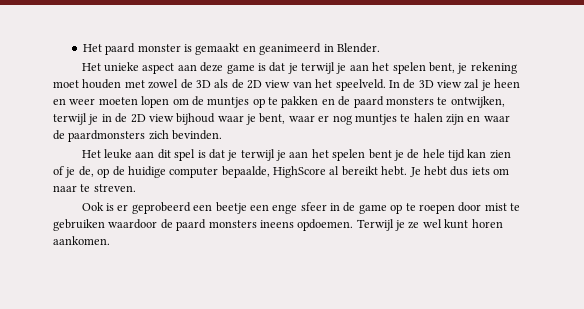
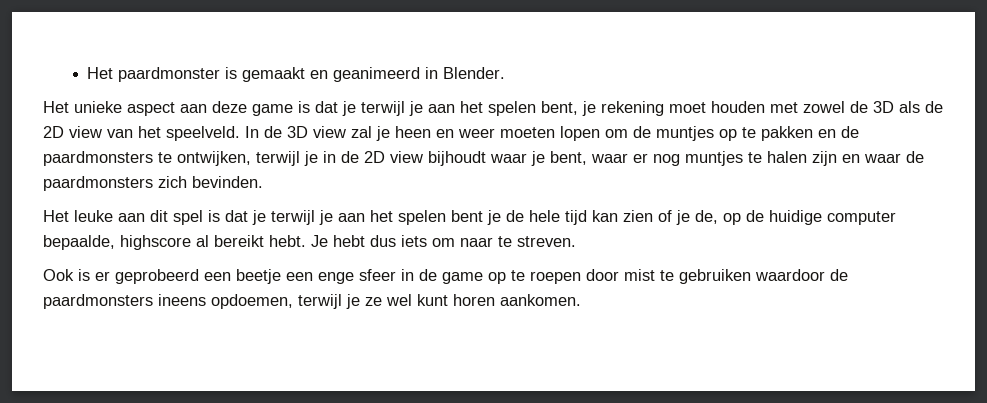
- Het paard monster is gemaakt en geanimeerd in Blender.
+ Het paardmonster is gemaakt en geanimeerd in Blender.
- In de 3D view zal je heen en weer moeten lopen om de muntjes op te pakken en de paard monsters te ontwijken, terwijl je in de 2D view bijhoud waar je bent, waar er nog muntjes te halen zijn en waar de paardmonsters zich bevinden.
+ In de 3D view zal je heen en weer moeten lopen om de muntjes op te pakken en de paardmonsters te ontwijken, terwijl je in de 2D view bijhoudt waar je bent, waar er nog muntjes te halen zijn en waar de paardmonsters zich bevinden.
- Het leuke aan dit spel is dat je terwijl je aan het spelen bent je de hele tijd kan zien of je de, op de huidige computer bepaalde, HighScore al bereikt hebt.
+ Het leuke aan dit spel is dat je terwijl je aan het spelen bent je de hele tijd kan zien of je de, op de huidige computer bepaalde, highscore al bereikt hebt.
- Ook is er geprobeerd een beetje een enge sfeer in de game op te roepen door mist te gebruiken waardoor de paard monsters ineens opdoemen. Terwijl je ze wel kunt horen aankomen.
+ Ook is er geprobeerd een beetje een enge sfeer in de game op te roepen door mist te gebruiken waardoor de paardmonsters ineens opdoemen, terwijl je ze wel kunt horen aankomen.

